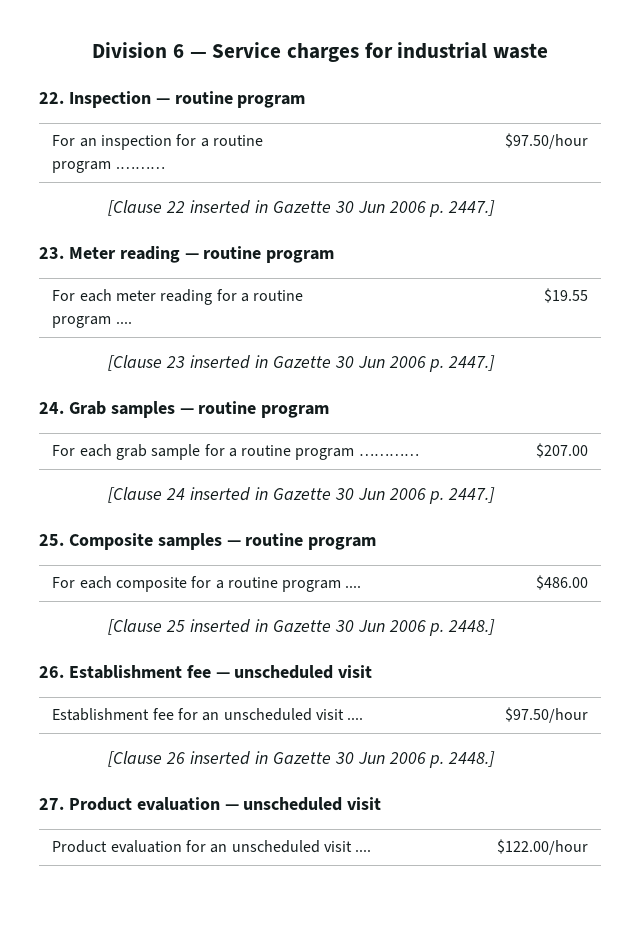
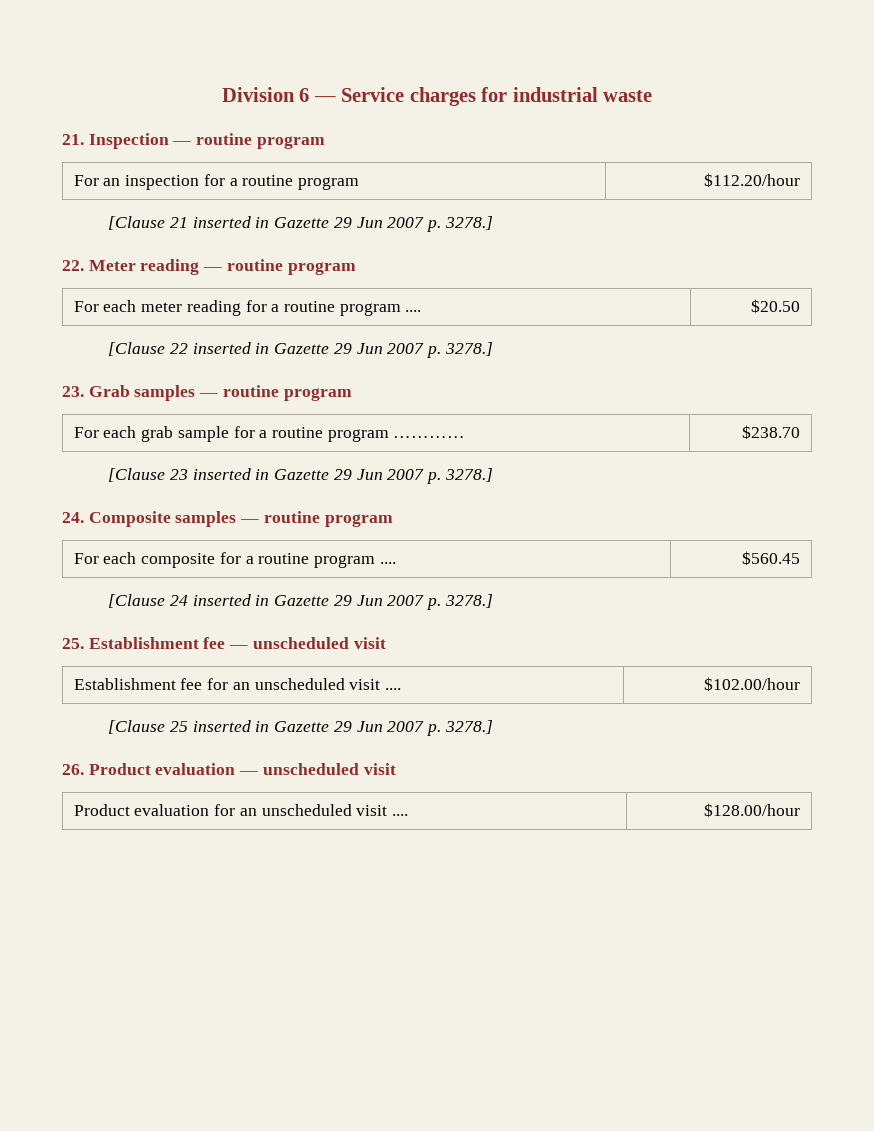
- 22. Inspection — routine program
+ 21. Inspection — routine program
- For an inspection for a routine
- program .……… | $97.50/hour
- [Clause 22 inserted in Gazette 30 Jun 2006 p. 2447.]
- 23. Meter reading — routine program
+ For an inspection for a routine program | $112.20/hour
+ [Clause 21 inserted in Gazette 29 Jun 2007 p. 3278.]
+ 22. Meter reading — routine program
- For each meter reading for a routine
- program .... | $19.55
- [Clause 23 inserted in Gazette 30 Jun 2006 p. 2447.]
- 24. Grab samples — routine program
+ For each meter reading for a routine program .... | $20.50
+ [Clause 22 inserted in Gazette 29 Jun 2007 p. 3278.]
+ 23. Grab samples — routine program
- For each grab sample for a routine program ………… | $207.00
- [Clause 24 inserted in Gazette 30 Jun 2006 p. 2447.]
- 25. Composite samples — routine program
+ For each grab sample for a routine program ………… | $238.70
+ [Clause 23 inserted in Gazette 29 Jun 2007 p. 3278.]
+ 24. Composite samples — routine program
- For each composite for a routine program .... | $486.00
- [Clause 25 inserted in Gazette 30 Jun 2006 p. 2448.]
- 26. Establishment fee — unscheduled visit
+ For each composite for a routine program .... | $560.45
+ [Clause 24 inserted in Gazette 29 Jun 2007 p. 3278.]
+ 25. Establishment fee — unscheduled visit
- Establishment fee for an unscheduled visit .... | $97.50/hour
- [Clause 26 inserted in Gazette 30 Jun 2006 p. 2448.]
- 27. Product evaluation — unscheduled visit
+ Establishment fee for an unscheduled visit .... | $102.00/hour
+ [Clause 25 inserted in Gazette 29 Jun 2007 p. 3278.]
+ 26. Product evaluation — unscheduled visit
- Product evaluation for an unscheduled visit .... | $122.00/hour
+ Product evaluation for an unscheduled visit .... | $128.00/hour

